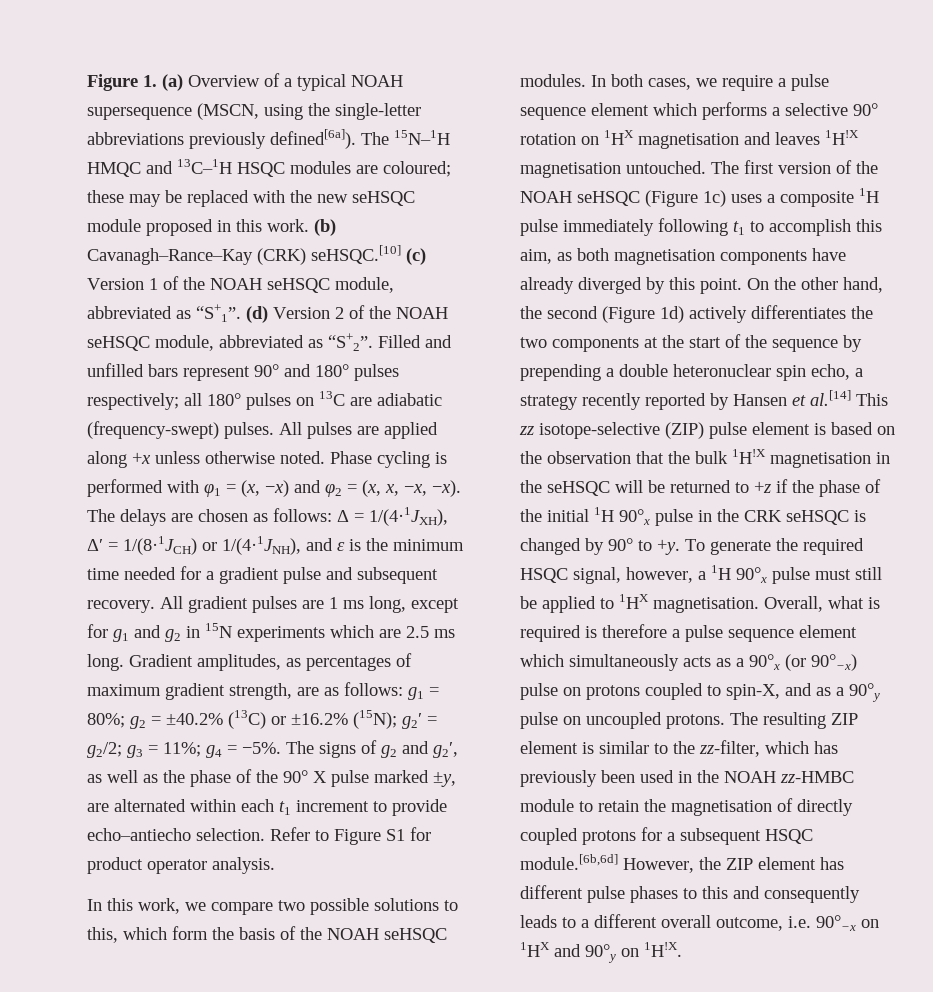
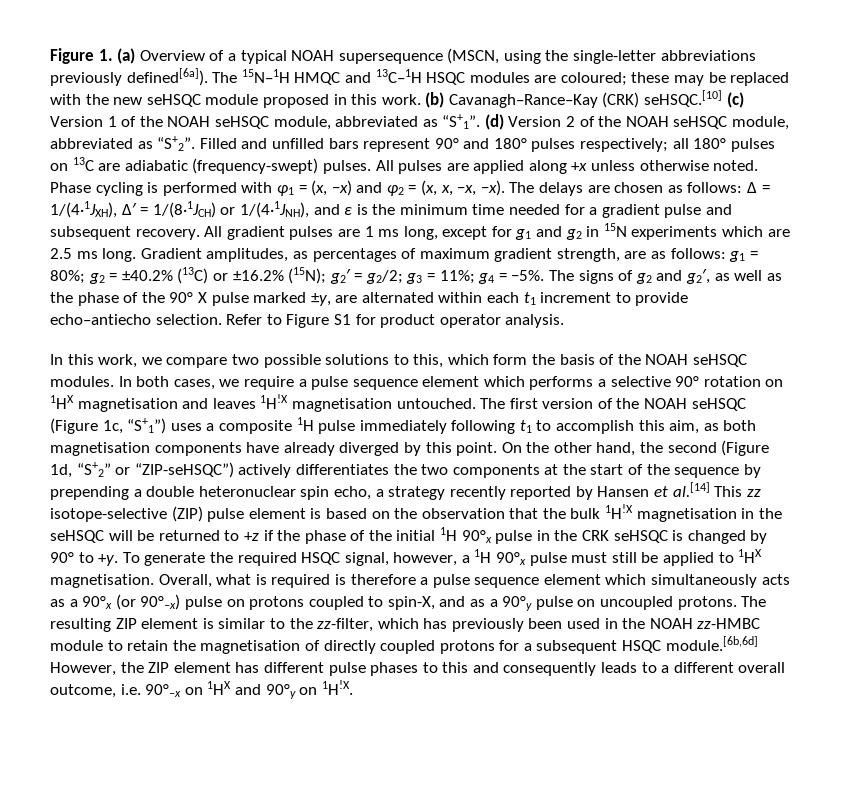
- The first version of the NOAH seHSQC (Figure 1c) uses a composite 1H pulse immediately following t1 to accomplish this aim, as both magnetisation components have already diverged by this point.
+ The first version of the NOAH seHSQC (Figure 1c, “S+1”) uses a composite 1H pulse immediately following t1 to accomplish this aim, as both magnetisation components have already diverged by this point.
- On the other hand, the second (Figure 1d) actively differentiates the two components at the start of the sequence by prepending a double heteronuclear spin echo, a strategy recently reported by Hansen et al.[14] This zz isotope-selective (ZIP) pulse element is based on the observation that the bulk 1H!X magnetisation in the seHSQC will be returned to +z if the phase of the initial 1H 90°x pulse in the CRK seHSQC is changed by 90° to +y.
+ On the other hand, the second (Figure 1d, “S+2” or “ZIP-seHSQC”) actively differentiates the two components at the start of the sequence by prepending a double heteronuclear spin echo, a strategy recently reported by Hansen et al.[14] This zz isotope-selective (ZIP) pulse element is based on the observation that the bulk 1H!X magnetisation in the seHSQC will be returned to +z if the phase of the initial 1H 90°x pulse in the CRK seHSQC is changed by 90° to +y.

